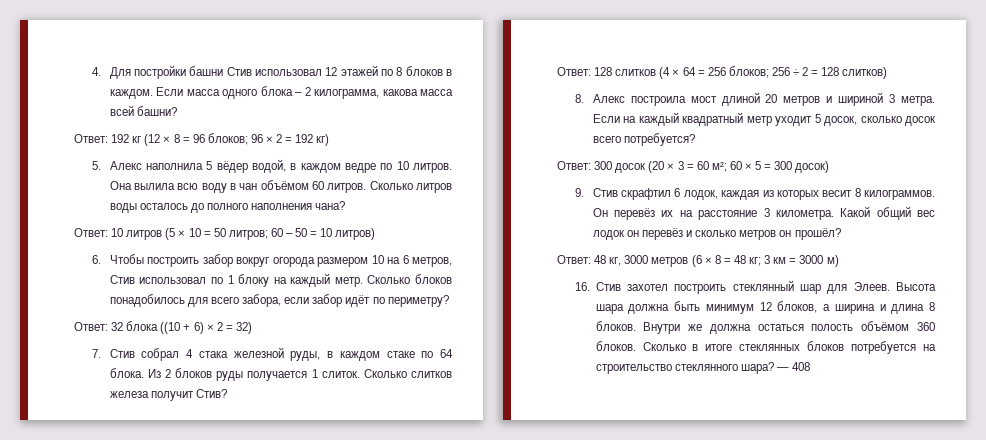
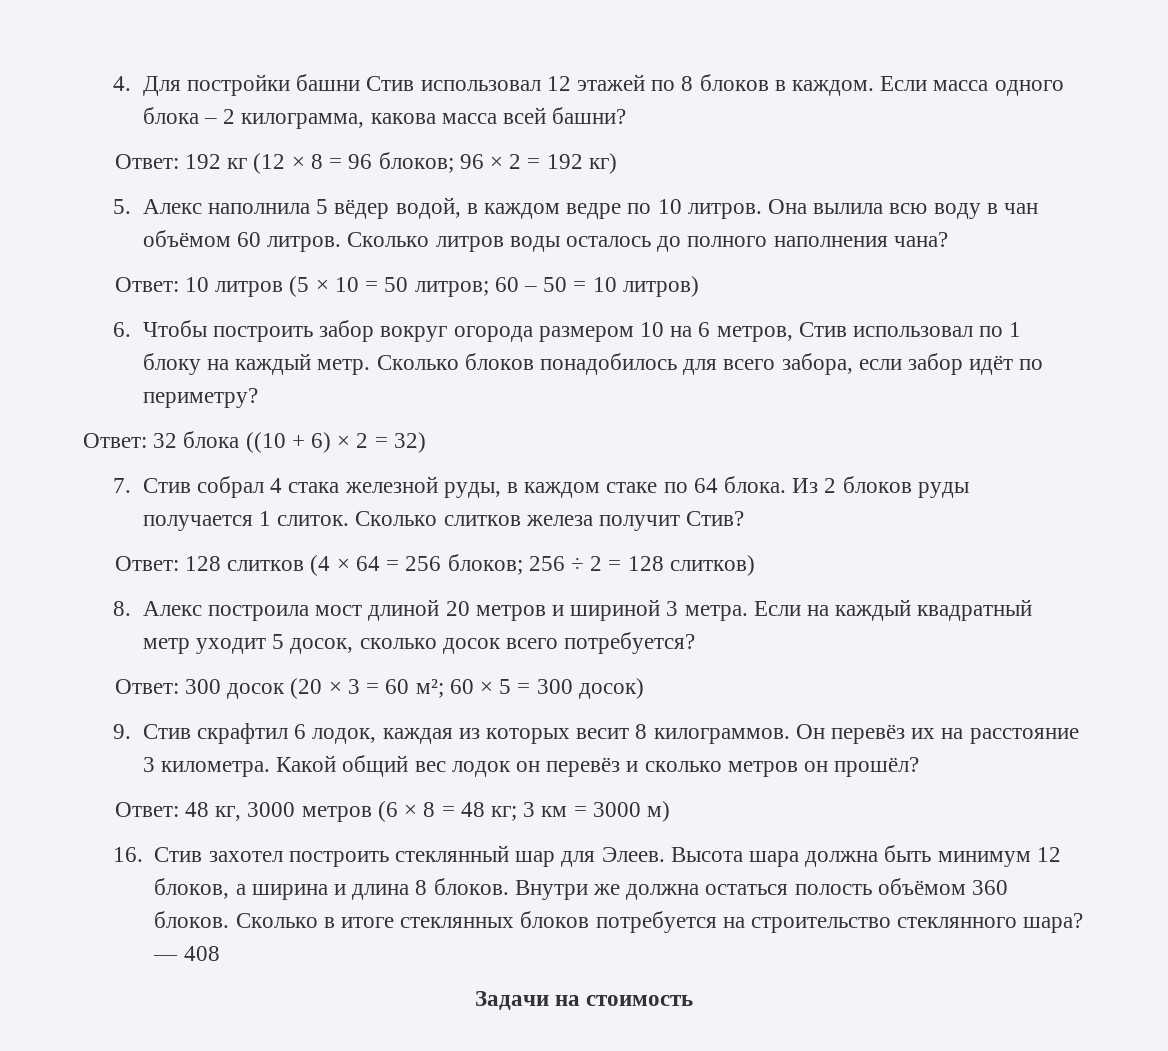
+ Задачи на стоимость

